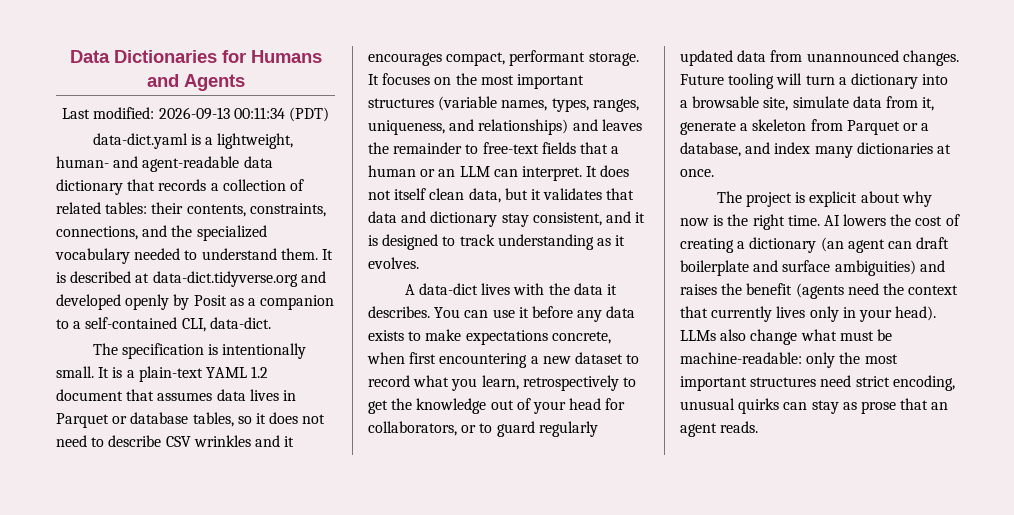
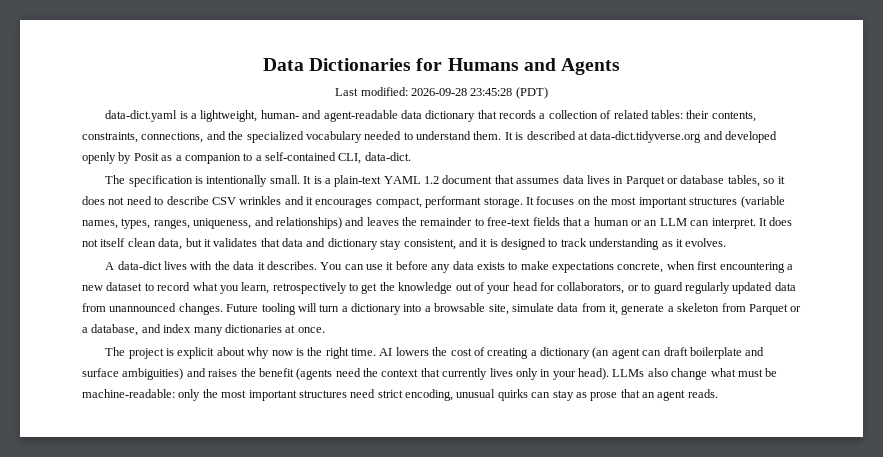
- Last modified: 2026-09-13 00:11:34 (PDT)
+ Last modified: 2026-09-28 23:45:28 (PDT)

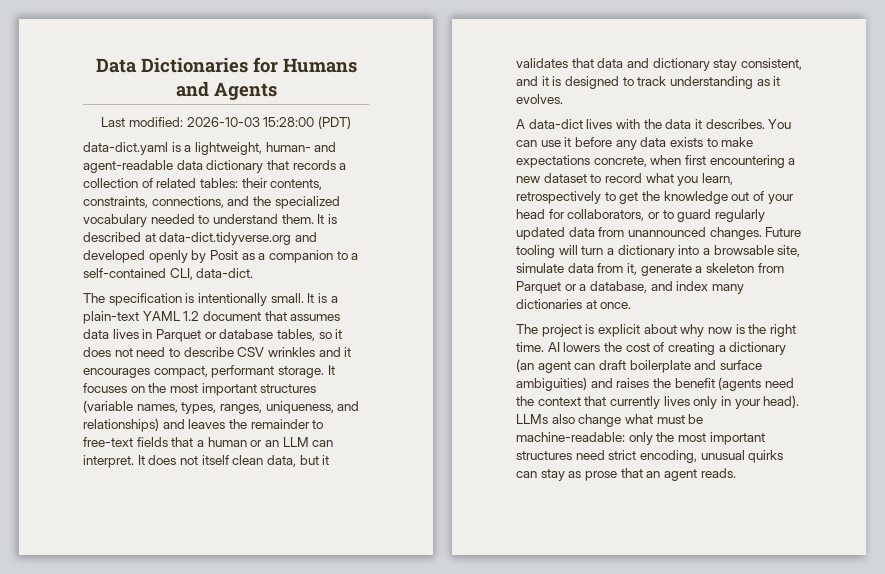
- Last modified: 2026-09-28 23:45:28 (PDT)
+ Last modified: 2026-10-03 15:28:00 (PDT)

